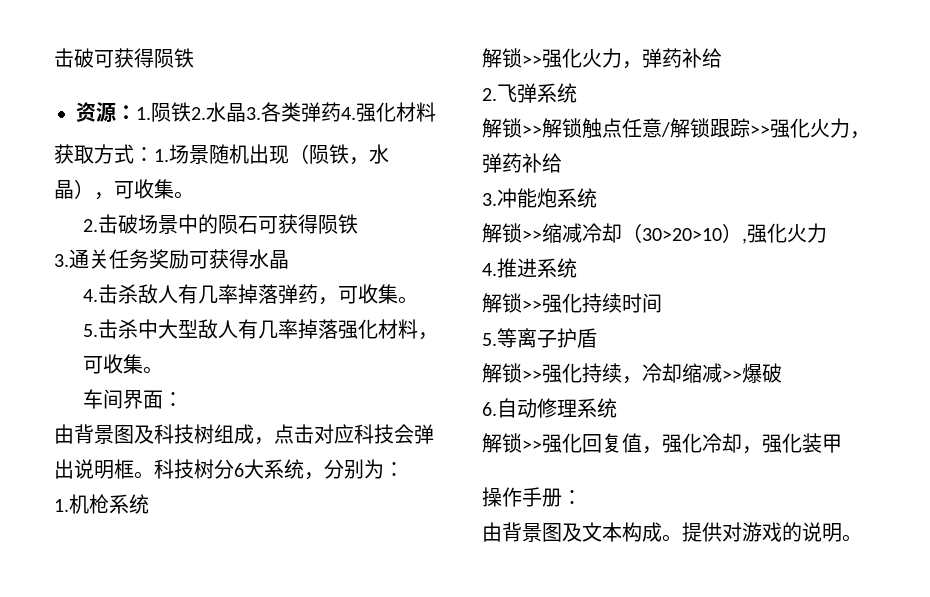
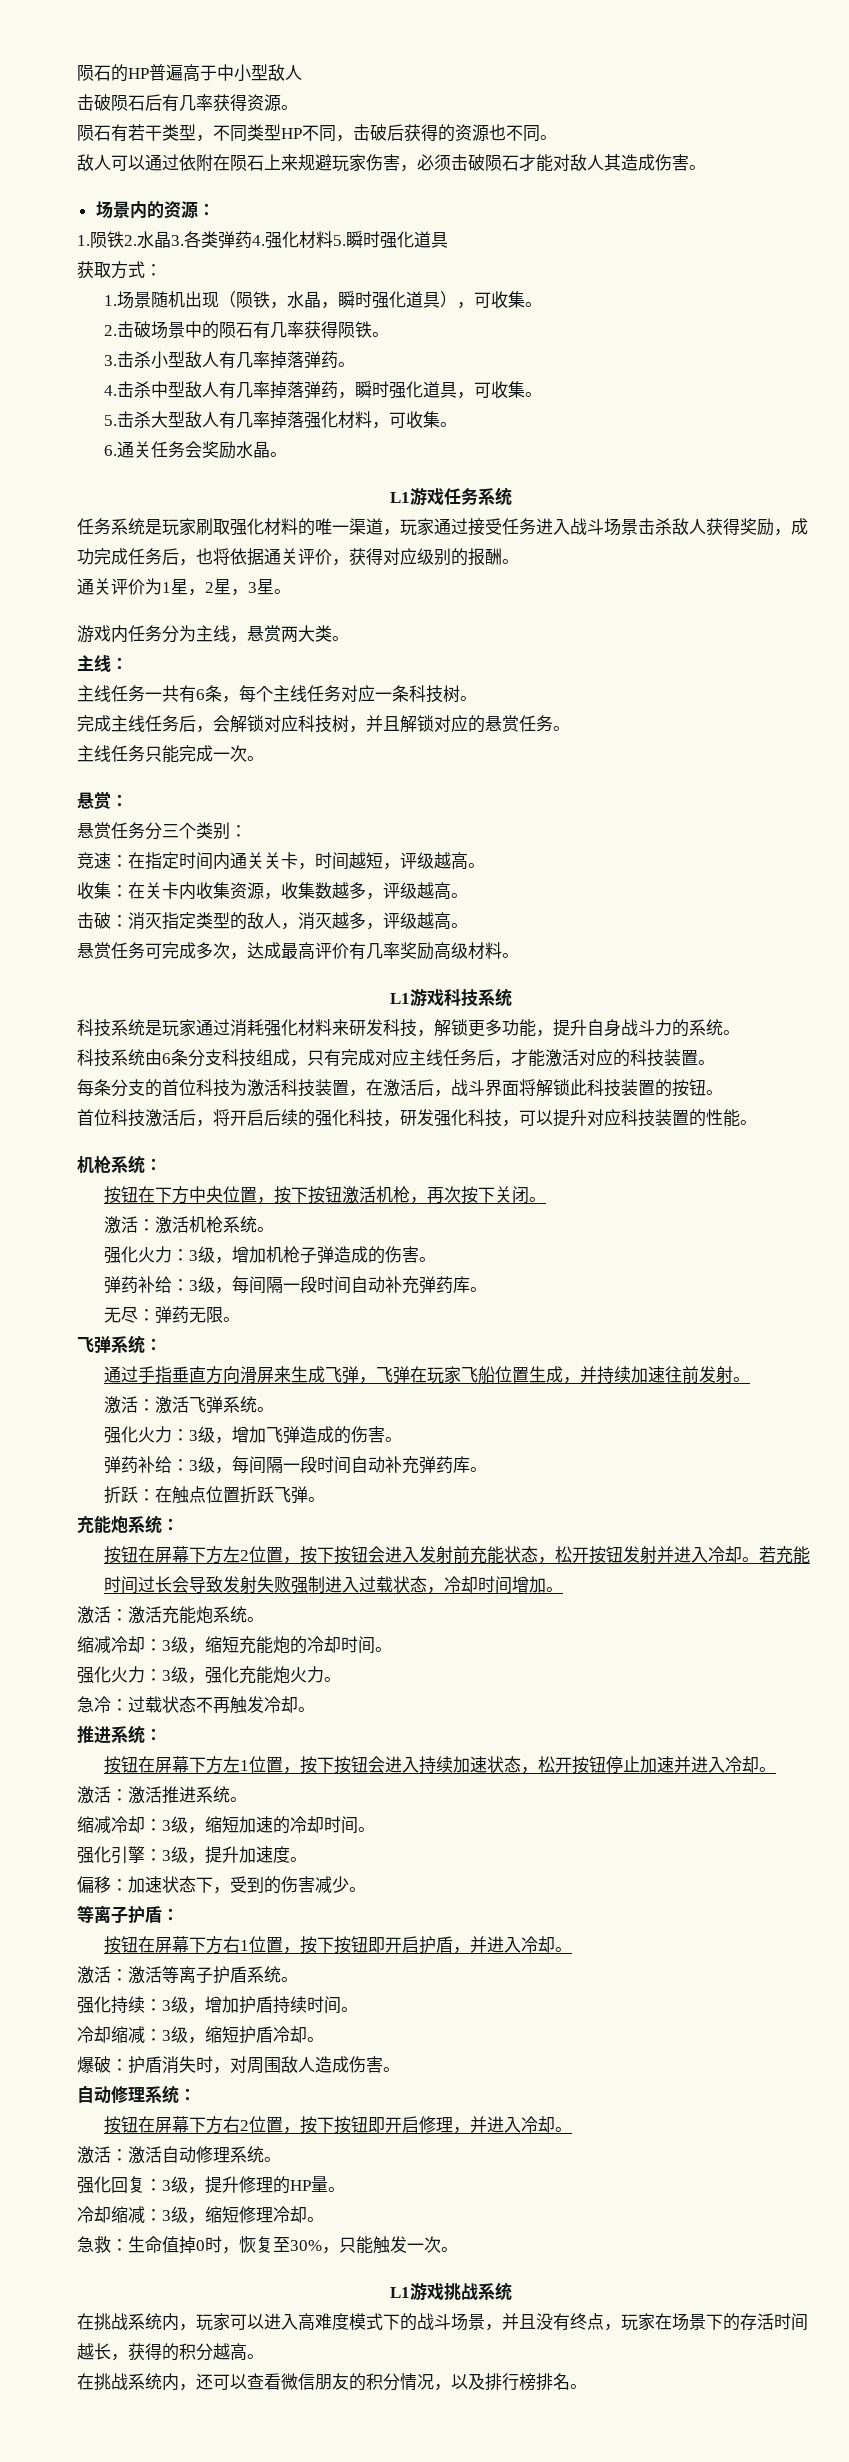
- 击破可获得陨铁
- 资源：1.陨铁2.水晶3.各类弹药4.强化材料
+ 陨石的HP普遍高于中小型敌人
+ 击破陨石后有几率获得资源。
+ 陨石有若干类型，不同类型HP不同，击破后获得的资源也不同。
+ 敌人可以通过依附在陨石上来规避玩家伤害，必须击破陨石才能对敌人其造成伤害。
+ 场景内的资源：
+ 1.陨铁2.水晶3.各类弹药4.强化材料5.瞬时强化道具
- 获取方式：1.场景随机出现（陨铁，水晶），可收集。
+ 获取方式：
+ 1.场景随机出现（陨铁，水晶，瞬时强化道具），可收集。
- 2.击破场景中的陨石可获得陨铁
- 3.通关任务奖励可获得水晶
+ 2.击破场景中的陨石有几率获得陨铁。
+ 3.击杀小型敌人有几率掉落弹药。
- 4.击杀敌人有几率掉落弹药，可收集。
+ 4.击杀中型敌人有几率掉落弹药，瞬时强化道具，可收集。
- 5.击杀中大型敌人有几率掉落强化材料，可收集。
+ 5.击杀大型敌人有几率掉落强化材料，可收集。
- 车间界面：
- 由背景图及科技树组成，点击对应科技会弹出说明框。科技树分6大系统，分别为：
- 1.机枪系统
- 解锁>>强化火力，弹药补给
- 2.飞弹系统
- 解锁>>解锁触点任意/解锁跟踪>>强化火力，弹药补给
- 3.冲能炮系统
- 解锁>>缩减冷却（30>20>10）,强化火力
- 4.推进系统
- 解锁>>强化持续时间
- 5.等离子护盾
- 解锁>>强化持续，冷却缩减>>爆破
- 6.自动修理系统
- 解锁>>强化回复值，强化冷却，强化装甲
- 操作手册：
- 由背景图及文本构成。提供对游戏的说明。
+ 6.通关任务会奖励水晶。
+ L1游戏任务系统
+ 任务系统是玩家刷取强化材料的唯一渠道，玩家通过接受任务进入战斗场景击杀敌人获得奖励，成功完成任务后，也将依据通关评价，获得对应级别的报酬。
+ 通关评价为1星，2星，3星。
+ 游戏内任务分为主线，悬赏两大类。
+ 主线：
+ 主线任务一共有6条，每个主线任务对应一条科技树。
+ 完成主线任务后，会解锁对应科技树，并且解锁对应的悬赏任务。
+ 主线任务只能完成一次。
+ 悬赏：
+ 悬赏任务分三个类别：
+ 竞速：在指定时间内通关关卡，时间越短，评级越高。
+ 收集：在关卡内收集资源，收集数越多，评级越高。
+ 击破：消灭指定类型的敌人，消灭越多，评级越高。
+ 悬赏任务可完成多次，达成最高评价有几率奖励高级材料。
+ L1游戏科技系统
+ 科技系统是玩家通过消耗强化材料来研发科技，解锁更多功能，提升自身战斗力的系统。
+ 科技系统由6条分支科技组成，只有完成对应主线任务后，才能激活对应的科技装置。
+ 每条分支的首位科技为激活科技装置，在激活后，战斗界面将解锁此科技装置的按钮。
+ 首位科技激活后，将开启后续的强化科技，研发强化科技，可以提升对应科技装置的性能。
+ 机枪系统：
+ 按钮在下方中央位置，按下按钮激活机枪，再次按下关闭。
+ 激活：激活机枪系统。
+ 强化火力：3级，增加机枪子弹造成的伤害。
+ 弹药补给：3级，每间隔一段时间自动补充弹药库。
+ 无尽：弹药无限。
+ 飞弹系统：
+ 通过手指垂直方向滑屏来生成飞弹，飞弹在玩家飞船位置生成，并持续加速往前发射。
+ 激活：激活飞弹系统。
+ 强化火力：3级，增加飞弹造成的伤害。
+ 弹药补给：3级，每间隔一段时间自动补充弹药库。
+ 折跃：在触点位置折跃飞弹。
+ 充能炮系统：
+ 按钮在屏幕下方左2位置，按下按钮会进入发射前充能状态，松开按钮发射并进入冷却。若充能时间过长会导致发射失败强制进入过载状态，冷却时间增加。
+ 激活：激活充能炮系统。
+ 缩减冷却：3级，缩短充能炮的冷却时间。
+ 强化火力：3级，强化充能炮火力。
+ 急冷：过载状态不再触发冷却。
+ 推进系统：
+ 按钮在屏幕下方左1位置，按下按钮会进入持续加速状态，松开按钮停止加速并进入冷却。
+ 激活：激活推进系统。
+ 缩减冷却：3级，缩短加速的冷却时间。
+ 强化引擎：3级，提升加速度。
+ 偏移：加速状态下，受到的伤害减少。
+ 等离子护盾：
+ 按钮在屏幕下方右1位置，按下按钮即开启护盾，并进入冷却。
+ 激活：激活等离子护盾系统。
+ 强化持续：3级，增加护盾持续时间。
+ 冷却缩减：3级，缩短护盾冷却。
+ 爆破：护盾消失时，对周围敌人造成伤害。
+ 自动修理系统：
+ 按钮在屏幕下方右2位置，按下按钮即开启修理，并进入冷却。
+ 激活：激活自动修理系统。
+ 强化回复：3级，提升修理的HP量。
+ 冷却缩减：3级，缩短修理冷却。
+ 急救：生命值掉0时，恢复至30%，只能触发一次。
+ L1游戏挑战系统
+ 在挑战系统内，玩家可以进入高难度模式下的战斗场景，并且没有终点，玩家在场景下的存活时间越长，获得的积分越高。
+ 在挑战系统内，还可以查看微信朋友的积分情况，以及排行榜排名。

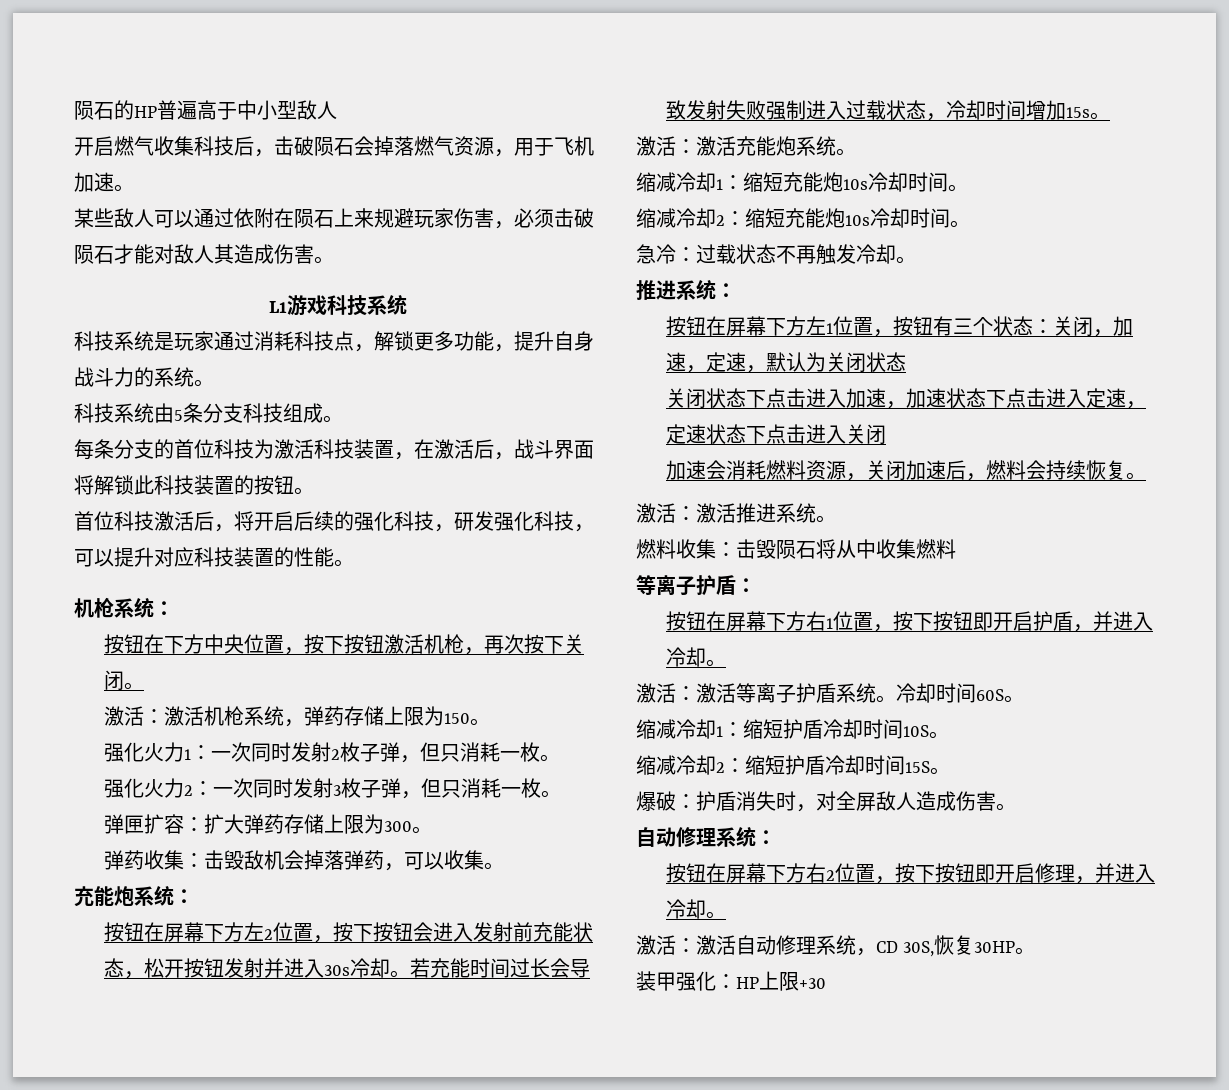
- 击破陨石后有几率获得资源。
- 陨石有若干类型，不同类型HP不同，击破后获得的资源也不同。
- 敌人可以通过依附在陨石上来规避玩家伤害，必须击破陨石才能对敌人其造成伤害。
+ 开启燃气收集科技后，击破陨石会掉落燃气资源，用于飞机加速。
+ 某些敌人可以通过依附在陨石上来规避玩家伤害，必须击破陨石才能对敌人其造成伤害。
- 场景内的资源：
- 1.陨铁2.水晶3.各类弹药4.强化材料5.瞬时强化道具
- 获取方式：
- 1.场景随机出现（陨铁，水晶，瞬时强化道具），可收集。
- 2.击破场景中的陨石有几率获得陨铁。
- 3.击杀小型敌人有几率掉落弹药。
- 4.击杀中型敌人有几率掉落弹药，瞬时强化道具，可收集。
- 5.击杀大型敌人有几率掉落强化材料，可收集。
- 6.通关任务会奖励水晶。
- L1游戏任务系统
- 任务系统是玩家刷取强化材料的唯一渠道，玩家通过接受任务进入战斗场景击杀敌人获得奖励，成功完成任务后，也将依据通关评价，获得对应级别的报酬。
- 通关评价为1星，2星，3星。
- 游戏内任务分为主线，悬赏两大类。
- 主线：
- 主线任务一共有6条，每个主线任务对应一条科技树。
- 完成主线任务后，会解锁对应科技树，并且解锁对应的悬赏任务。
- 主线任务只能完成一次。
- 悬赏：
- 悬赏任务分三个类别：
- 竞速：在指定时间内通关关卡，时间越短，评级越高。
- 收集：在关卡内收集资源，收集数越多，评级越高。
- 击破：消灭指定类型的敌人，消灭越多，评级越高。
- 悬赏任务可完成多次，达成最高评价有几率奖励高级材料。
- 科技系统是玩家通过消耗强化材料来研发科技，解锁更多功能，提升自身战斗力的系统。
+ 科技系统是玩家通过消耗科技点，解锁更多功能，提升自身战斗力的系统。
- 科技系统由6条分支科技组成，只有完成对应主线任务后，才能激活对应的科技装置。
+ 科技系统由5条分支科技组成。
- 激活：激活机枪系统。
- 强化火力：3级，增加机枪子弹造成的伤害。
- 弹药补给：3级，每间隔一段时间自动补充弹药库。
- 无尽：弹药无限。
- 飞弹系统：
- 通过手指垂直方向滑屏来生成飞弹，飞弹在玩家飞船位置生成，并持续加速往前发射。
- 激活：激活飞弹系统。
- 强化火力：3级，增加飞弹造成的伤害。
- 弹药补给：3级，每间隔一段时间自动补充弹药库。
- 折跃：在触点位置折跃飞弹。
+ 激活：激活机枪系统，弹药存储上限为150。
+ 强化火力1：一次同时发射2枚子弹，但只消耗一枚。
+ 强化火力2：一次同时发射3枚子弹，但只消耗一枚。
+ 弹匣扩容：扩大弹药存储上限为300。
+ 弹药收集：击毁敌机会掉落弹药，可以收集。
- 按钮在屏幕下方左2位置，按下按钮会进入发射前充能状态，松开按钮发射并进入冷却。
+ 按钮在屏幕下方左2位置，按下按钮会进入发射前充能状态，松开按钮发射并进入30s冷却。
- 若充能时间过长会导致发射失败强制进入过载状态，冷却时间增加。
+ 若充能时间过长会导致发射失败强制进入过载状态，冷却时间增加15s。
- 缩减冷却：3级，缩短充能炮的冷却时间。
- 强化火力：3级，强化充能炮火力。
+ 缩减冷却1：缩短充能炮10s冷却时间。
+ 缩减冷却2：缩短充能炮10s冷却时间。
- 按钮在屏幕下方左1位置，按下按钮会进入持续加速状态，松开按钮停止加速并进入冷却。
+ 按钮在屏幕下方左1位置，按钮有三个状态：关闭，加速，定速，默认为关闭状态
+ 关闭状态下点击进入加速，加速状态下点击进入定速，定速状态下点击进入关闭
+ 加速会消耗燃料资源，关闭加速后，燃料会持续恢复。
- 缩减冷却：3级，缩短加速的冷却时间。
- 强化引擎：3级，提升加速度。
- 偏移：加速状态下，受到的伤害减少。
+ 燃料收集：击毁陨石将从中收集燃料
- 激活：激活等离子护盾系统。
- 强化持续：3级，增加护盾持续时间。
- 冷却缩减：3级，缩短护盾冷却。
+ 激活：激活等离子护盾系统。冷却时间60S。
+ 缩减冷却1：缩短护盾冷却时间10S。
+ 缩减冷却2：缩短护盾冷却时间15S。
- 爆破：护盾消失时，对周围敌人造成伤害。
+ 爆破：护盾消失时，对全屏敌人造成伤害。
- 激活：激活自动修理系统。
- 强化回复：3级，提升修理的HP量。
- 冷却缩减：3级，缩短修理冷却。
- 急救：生命值掉0时，恢复至30%，只能触发一次。
- L1游戏挑战系统
- 在挑战系统内，玩家可以进入高难度模式下的战斗场景，并且没有终点，玩家在场景下的存活时间越长，获得的积分越高。
- 在挑战系统内，还可以查看微信朋友的积分情况，以及排行榜排名。
+ 激活：激活自动修理系统，CD 30S,恢复30HP。
+ 装甲强化：HP上限+30

